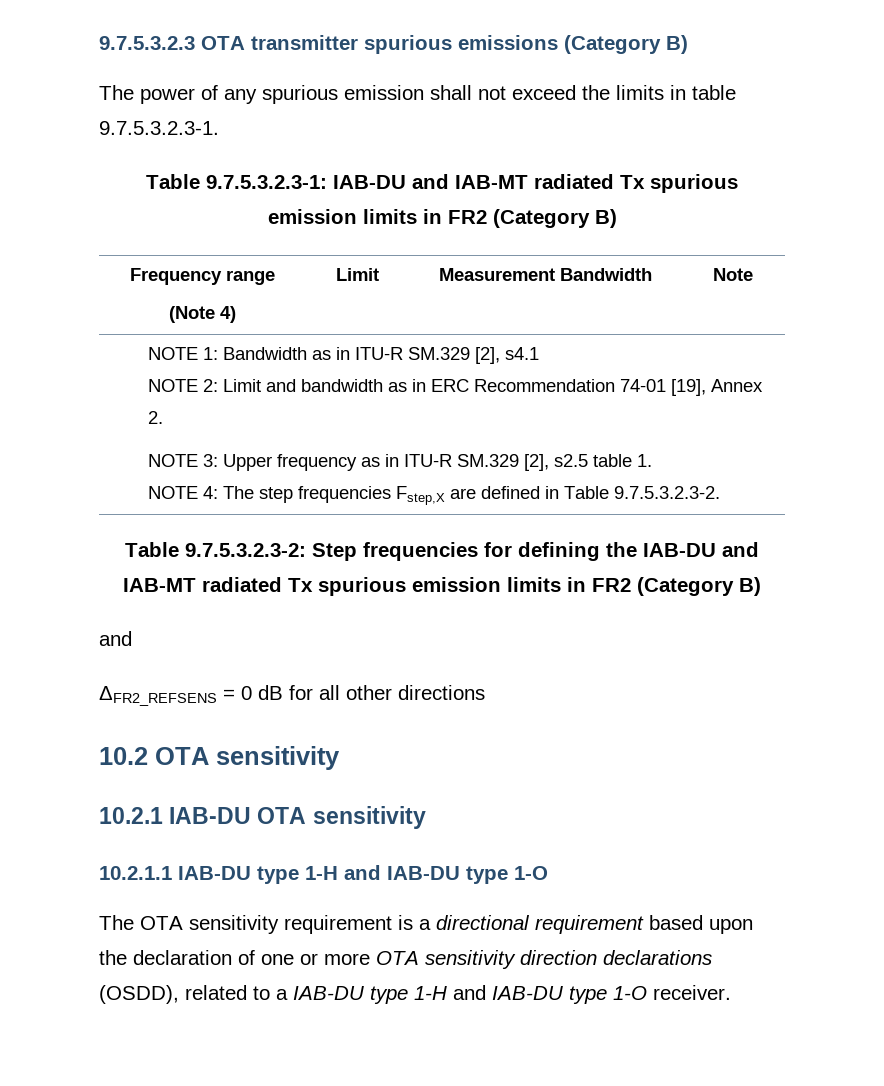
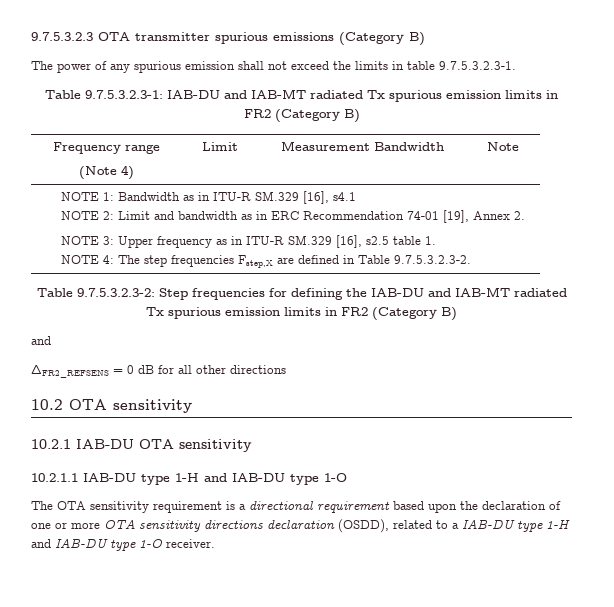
- NOTE 1: Bandwidth as in ITU-R SM.329 [2], s4.1
+ NOTE 1: Bandwidth as in ITU-R SM.329 [16], s4.1
- NOTE 3: Upper frequency as in ITU-R SM.329 [2], s2.5 table 1.
+ NOTE 3: Upper frequency as in ITU-R SM.329 [16], s2.5 table 1.
- The OTA sensitivity requirement is a directional requirement based upon the declaration of one or more OTA sensitivity direction declarations (OSDD), related to a IAB-DU type 1-H and IAB-DU type 1-O receiver.
+ The OTA sensitivity requirement is a directional requirement based upon the declaration of one or more OTA sensitivity directions declaration (OSDD), related to a IAB-DU type 1-H and IAB-DU type 1-O receiver.

